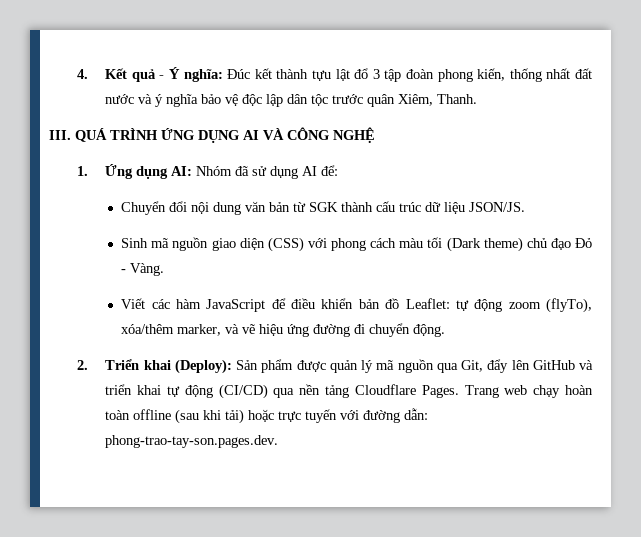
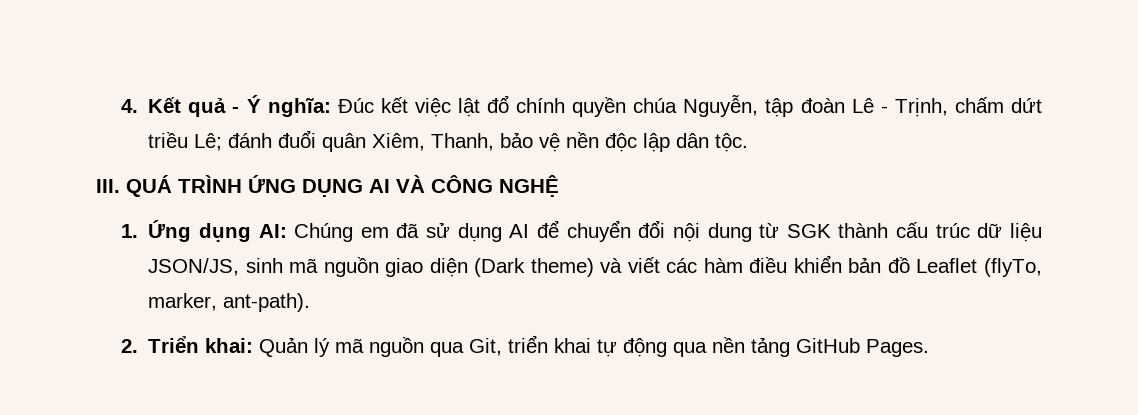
- 4. Kết quả - Ý nghĩa: Đúc kết thành tựu lật đổ 3 tập đoàn phong kiến, thống nhất đất nước và ý nghĩa bảo vệ độc lập dân tộc trước quân Xiêm, Thanh.
+ 4. Kết quả - Ý nghĩa: Đúc kết việc lật đổ chính quyền chúa Nguyễn, tập đoàn Lê - Trịnh, chấm dứt triều Lê; đánh đuổi quân Xiêm, Thanh, bảo vệ nền độc lập dân tộc.
- 1. Ứng dụng AI: Nhóm đã sử dụng AI để:
- Chuyển đổi nội dung văn bản từ SGK thành cấu trúc dữ liệu JSON/JS.
- Sinh mã nguồn giao diện (CSS) với phong cách màu tối (Dark theme) chủ đạo Đỏ - Vàng.
- Viết các hàm JavaScript để điều khiển bản đồ Leaflet: tự động zoom (flyTo), xóa/thêm marker, và vẽ hiệu ứng đường đi chuyển động.
- 2. Triển khai (Deploy): Sản phẩm được quản lý mã nguồn qua Git, đẩy lên GitHub và triển khai tự động (CI/CD) qua nền tảng Cloudflare Pages. Trang web chạy hoàn toàn offline (sau khi tải) hoặc trực tuyến với đường dẫn: phong-trao-tay-son.pages.dev.
+ 1. Ứng dụng AI: Chúng em đã sử dụng AI để chuyển đổi nội dung từ SGK thành cấu trúc dữ liệu JSON/JS, sinh mã nguồn giao diện (Dark theme) và viết các hàm điều khiển bản đồ Leaflet (flyTo, marker, ant-path).
+ 2. Triển khai: Quản lý mã nguồn qua Git, triển khai tự động qua nền tảng GitHub Pages.

